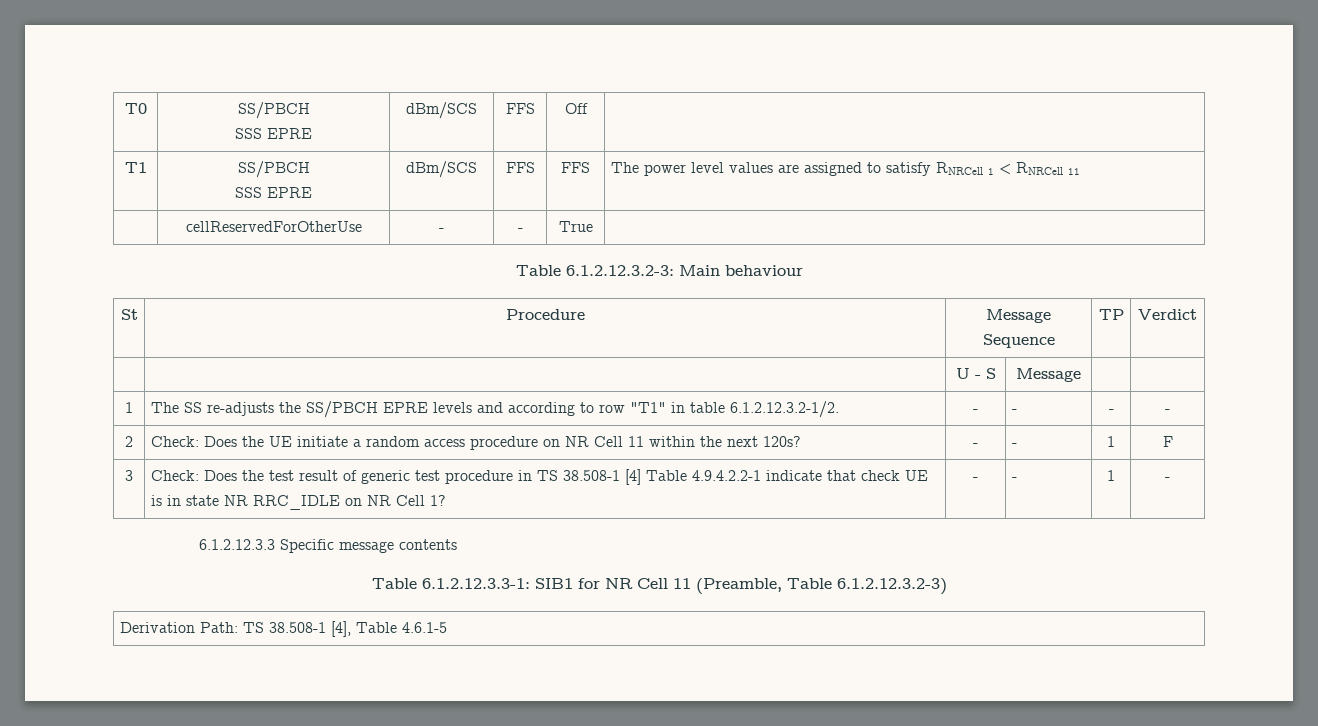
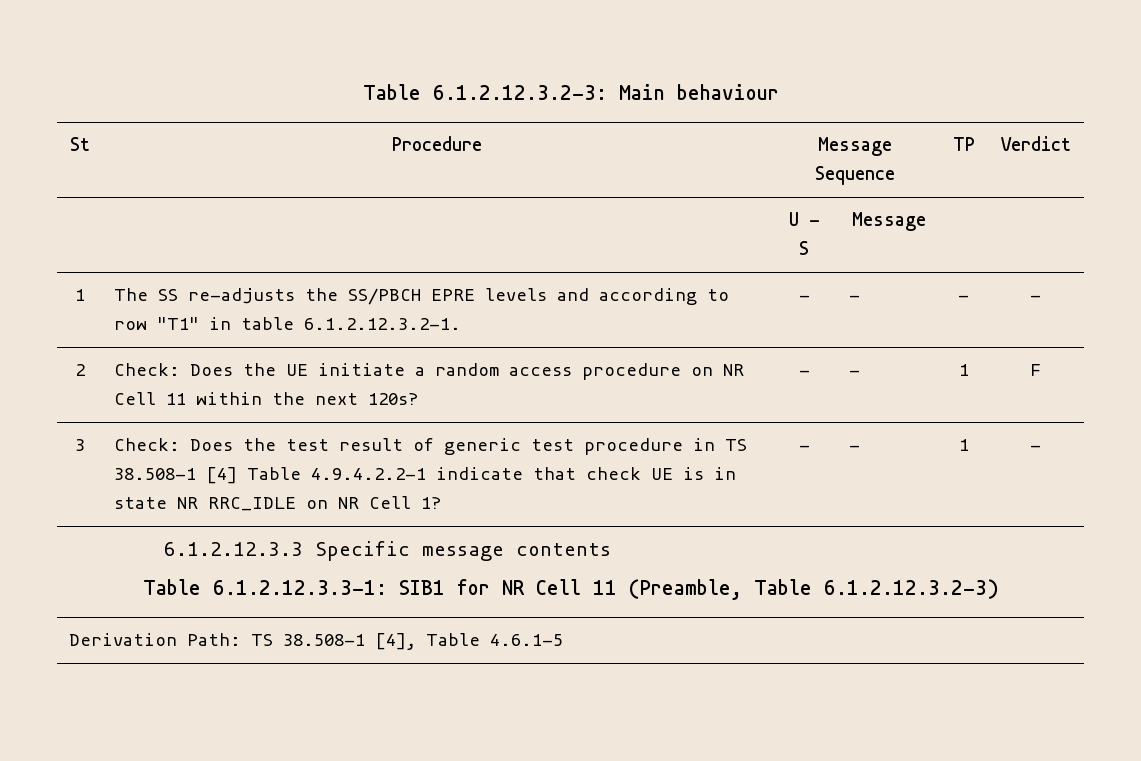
- T0 | SS/PBCH
- SSS EPRE | dBm/SCS | FFS | Off |
- T1 | SS/PBCH
- SSS EPRE | dBm/SCS | FFS | FFS | The power level values are assigned to satisfy RNRCell 1 < RNRCell 11
- | cellReservedForOtherUse | - | - | True |
- 1 | The SS re-adjusts the SS/PBCH EPRE levels and according to row "T1" in table 6.1.2.12.3.2-1/2. | - | - | - | -
+ 1 | The SS re-adjusts the SS/PBCH EPRE levels and according to row "T1" in table 6.1.2.12.3.2-1. | - | - | - | -

